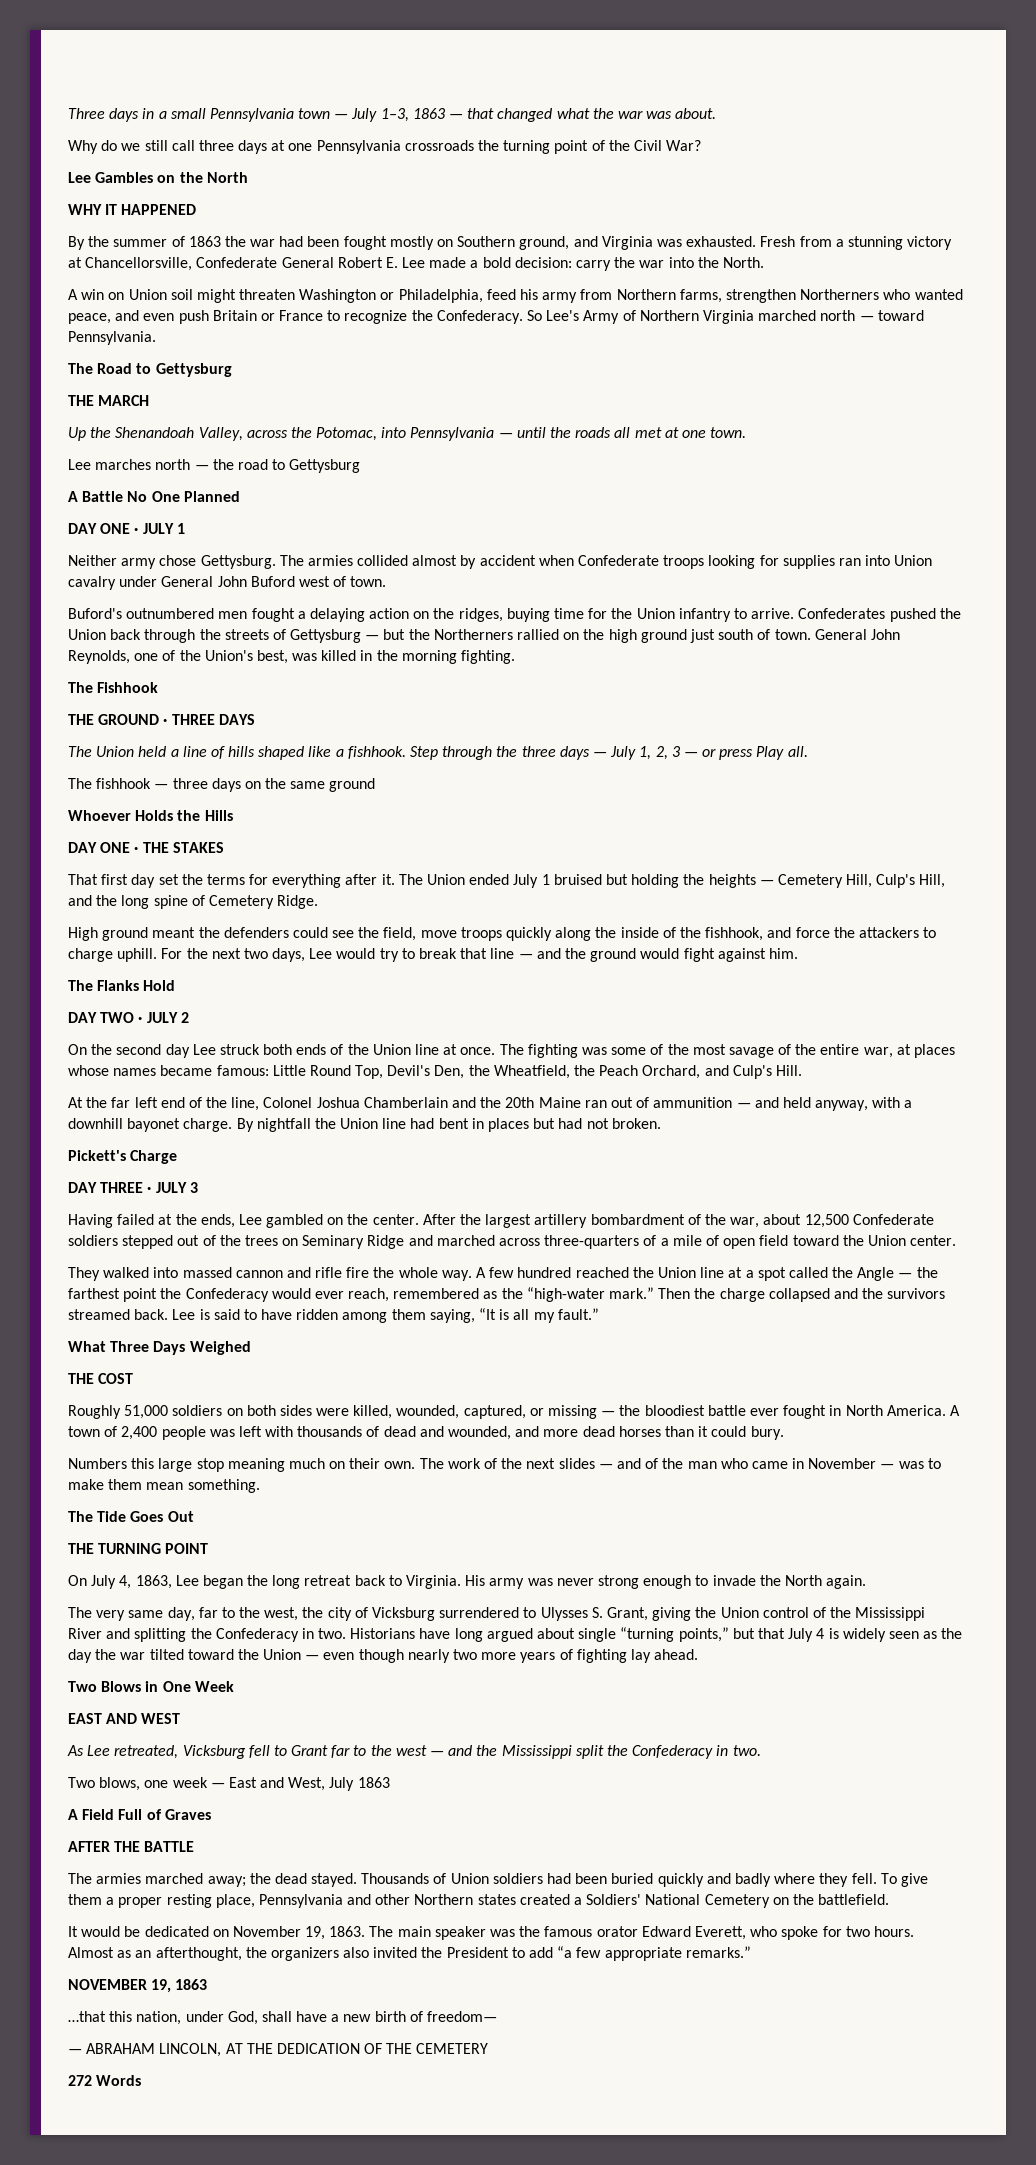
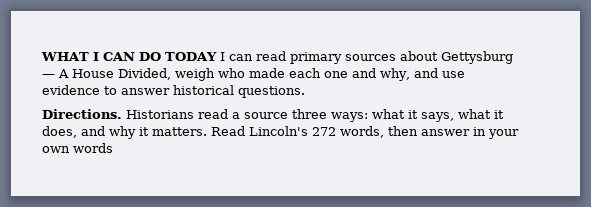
- Three days in a small Pennsylvania town — July 1–3, 1863 — that changed what the war was about.
- Why do we still call three days at one Pennsylvania crossroads the turning point of the Civil War?
- Lee Gambles on the North
- WHY IT HAPPENED
- By the summer of 1863 the war had been fought mostly on Southern ground, and Virginia was exhausted. Fresh from a stunning victory at Chancellorsville, Confederate General Robert E. Lee made a bold decision: carry the war into the North.
- A win on Union soil might threaten Washington or Philadelphia, feed his army from Northern farms, strengthen Northerners who wanted peace, and even push Britain or France to recognize the Confederacy. So Lee's Army of Northern Virginia marched north — toward Pennsylvania.
- The Road to Gettysburg
- THE MARCH
- Up the Shenandoah Valley, across the Potomac, into Pennsylvania — until the roads all met at one town.
- Lee marches north — the road to Gettysburg
- A Battle No One Planned
- DAY ONE · JULY 1
- Neither army chose Gettysburg. The armies collided almost by accident when Confederate troops looking for supplies ran into Union cavalry under General John Buford west of town.
- Buford's outnumbered men fought a delaying action on the ridges, buying time for the Union infantry to arrive. Confederates pushed the Union back through the streets of Gettysburg — but the Northerners rallied on the high ground just south of town. General John Reynolds, one of the Union's best, was killed in the morning fighting.
- The Fishhook
- THE GROUND · THREE DAYS
- The Union held a line of hills shaped like a fishhook. Step through the three days — July 1, 2, 3 — or press Play all.
- The fishhook — three days on the same ground
- Whoever Holds the Hills
- DAY ONE · THE STAKES
- That first day set the terms for everything after it. The Union ended July 1 bruised but holding the heights — Cemetery Hill, Culp's Hill, and the long spine of Cemetery Ridge.
- High ground meant the defenders could see the field, move troops quickly along the inside of the fishhook, and force the attackers to charge uphill. For the next two days, Lee would try to break that line — and the ground would fight against him.
- The Flanks Hold
- DAY TWO · JULY 2
- On the second day Lee struck both ends of the Union line at once. The fighting was some of the most savage of the entire war, at places whose names became famous: Little Round Top, Devil's Den, the Wheatfield, the Peach Orchard, and Culp's Hill.
- At the far left end of the line, Colonel Joshua Chamberlain and the 20th Maine ran out of ammunition — and held anyway, with a downhill bayonet charge. By nightfall the Union line had bent in places but had not broken.
- Pickett's Charge
- DAY THREE · JULY 3
- Having failed at the ends, Lee gambled on the center. After the largest artillery bombardment of the war, about 12,500 Confederate soldiers stepped out of the trees on Seminary Ridge and marched across three-quarters of a mile of open field toward the Union center.
- They walked into massed cannon and rifle fire the whole way. A few hundred reached the Union line at a spot called the Angle — the farthest point the Confederacy would ever reach, remembered as the “high-water mark.” Then the charge collapsed and the survivors streamed back. Lee is said to have ridden among them saying, “It is all my fault.”
- What Three Days Weighed
- THE COST
- Roughly 51,000 soldiers on both sides were killed, wounded, captured, or missing — the bloodiest battle ever fought in North America. A town of 2,400 people was left with thousands of dead and wounded, and more dead horses than it could bury.
- Numbers this large stop meaning much on their own. The work of the next slides — and of the man who came in November — was to make them mean something.
- The Tide Goes Out
- THE TURNING POINT
- On July 4, 1863, Lee began the long retreat back to Virginia. His army was never strong enough to invade the North again.
- The very same day, far to the west, the city of Vicksburg surrendered to Ulysses S. Grant, giving the Union control of the Mississippi River and splitting the Confederacy in two. Historians have long argued about single “turning points,” but that July 4 is widely seen as the day the war tilted toward the Union — even though nearly two more years of fighting lay ahead.
- Two Blows in One Week
- EAST AND WEST
- As Lee retreated, Vicksburg fell to Grant far to the west — and the Mississippi split the Confederacy in two.
- Two blows, one week — East and West, July 1863
- A Field Full of Graves
- AFTER THE BATTLE
- The armies marched away; the dead stayed. Thousands of Union soldiers had been buried quickly and badly where they fell. To give them a proper resting place, Pennsylvania and other Northern states created a Soldiers' National Cemetery on the battlefield.
- It would be dedicated on November 19, 1863. The main speaker was the famous orator Edward Everett, who spoke for two hours. Almost as an afterthought, the organizers also invited the President to add “a few appropriate remarks.”
- NOVEMBER 19, 1863
- …that this nation, under God, shall have a new birth of freedom—
- — ABRAHAM LINCOLN, AT THE DEDICATION OF THE CEMETERY
- 272 Words
+ WHAT I CAN DO TODAY I can read primary sources about Gettysburg — A House Divided, weigh who made each one and why, and use evidence to answer historical questions.
+ Directions. Historians read a source three ways: what it says, what it does, and why it matters. Read Lincoln's 272 words, then answer in your own words

